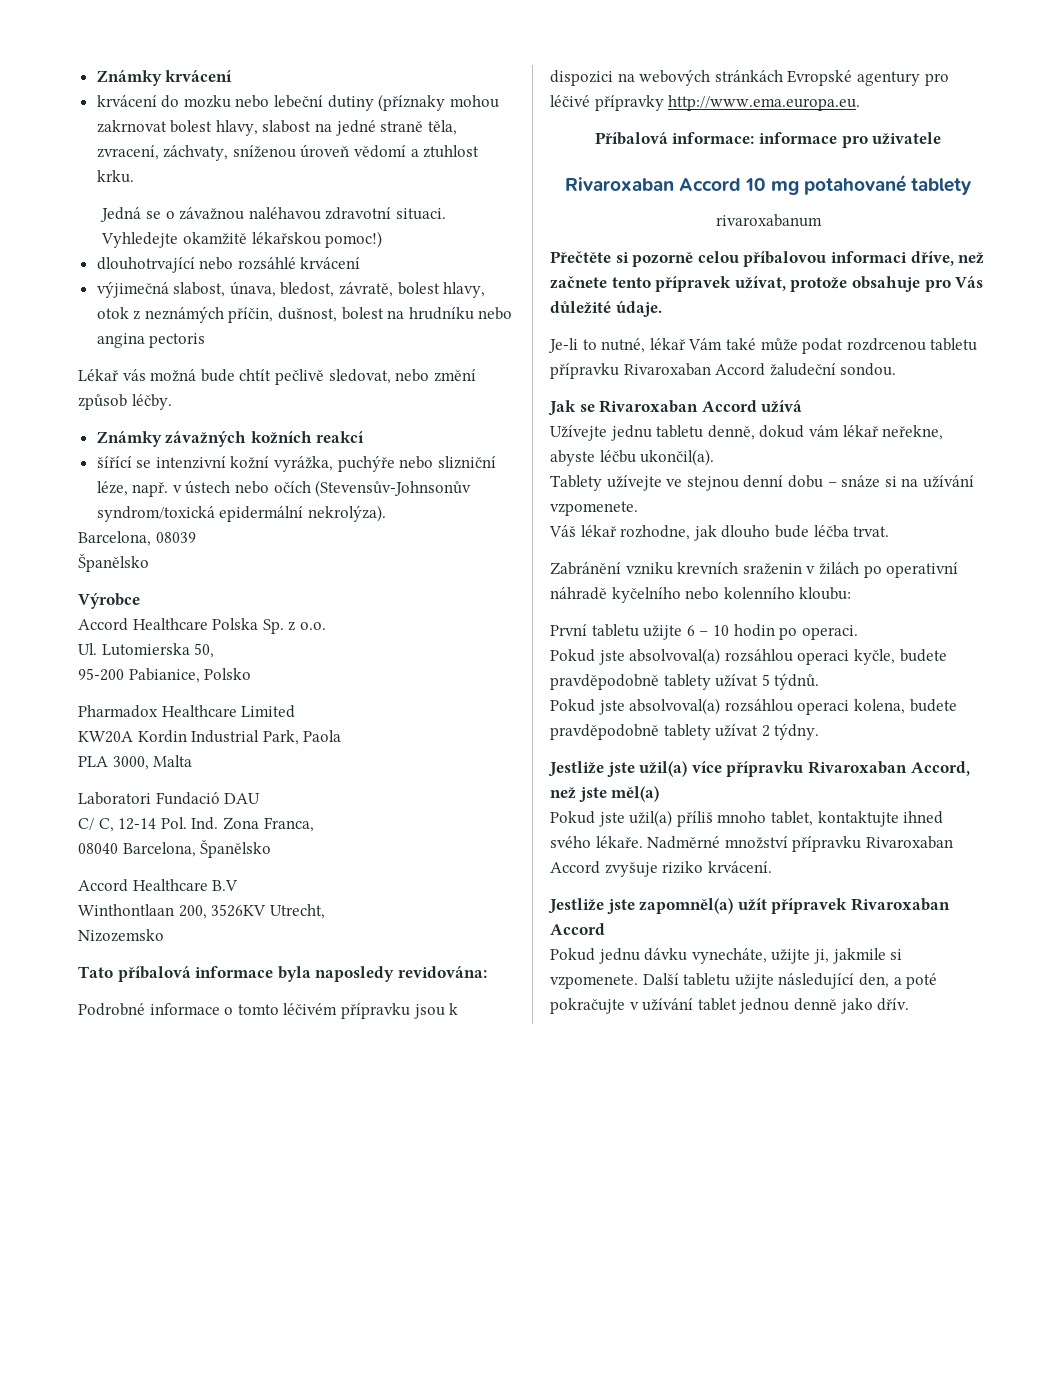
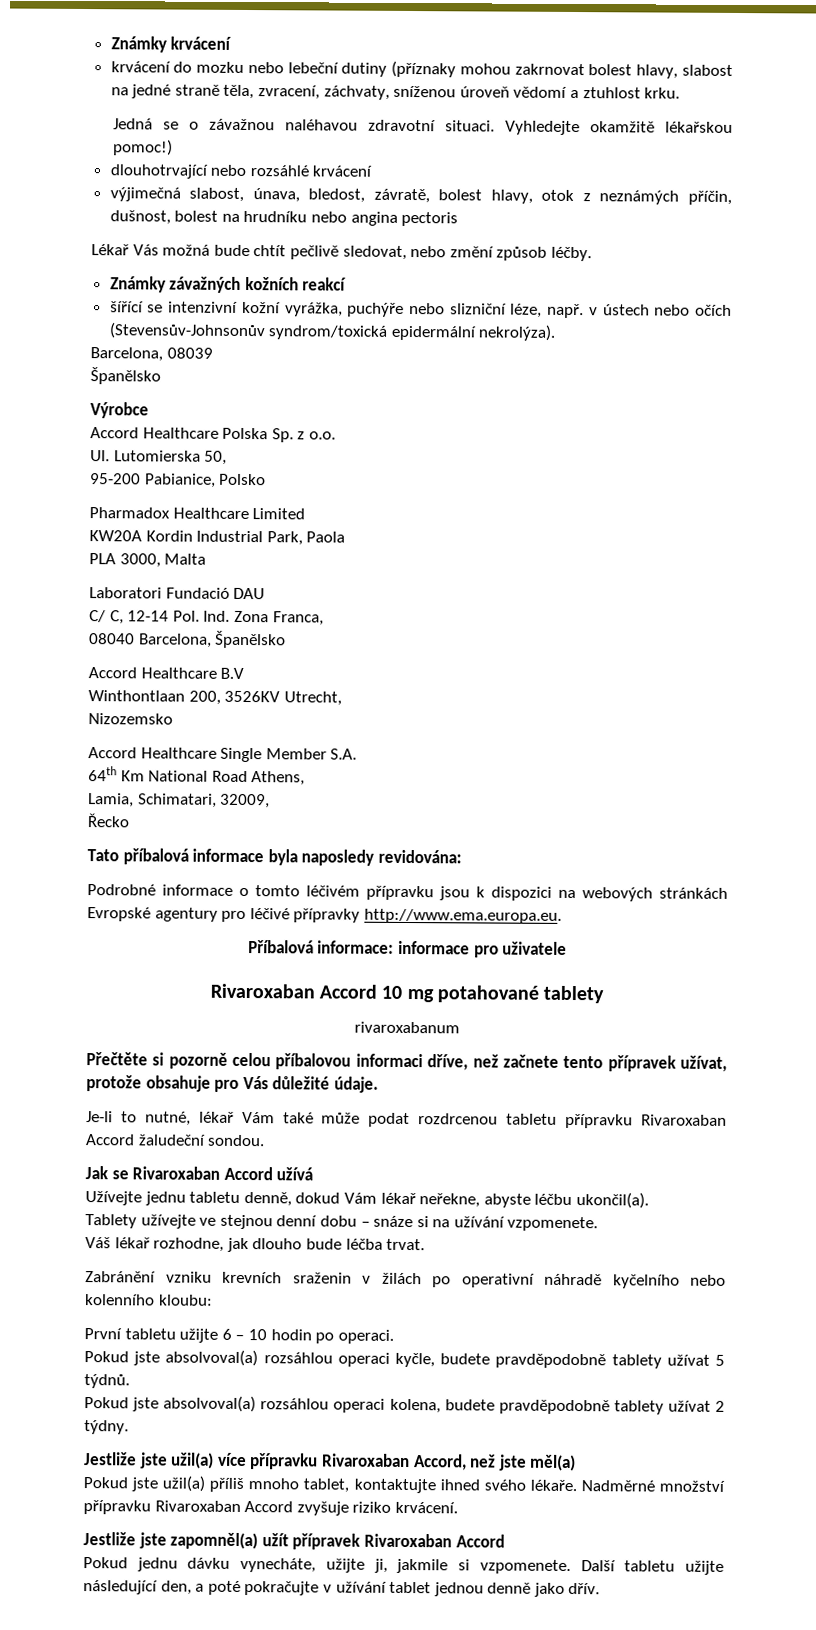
- Lékař vás možná bude chtít pečlivě sledovat, nebo změní způsob léčby.
+ Lékař Vás možná bude chtít pečlivě sledovat, nebo změní způsob léčby.
+ Accord Healthcare Single Member S.A.
+ 64th Km National Road Athens,
+ Lamia, Schimatari, 32009,
+ Řecko
- Užívejte jednu tabletu denně, dokud vám lékař neřekne, abyste léčbu ukončil(a).
+ Užívejte jednu tabletu denně, dokud Vám lékař neřekne, abyste léčbu ukončil(a).

